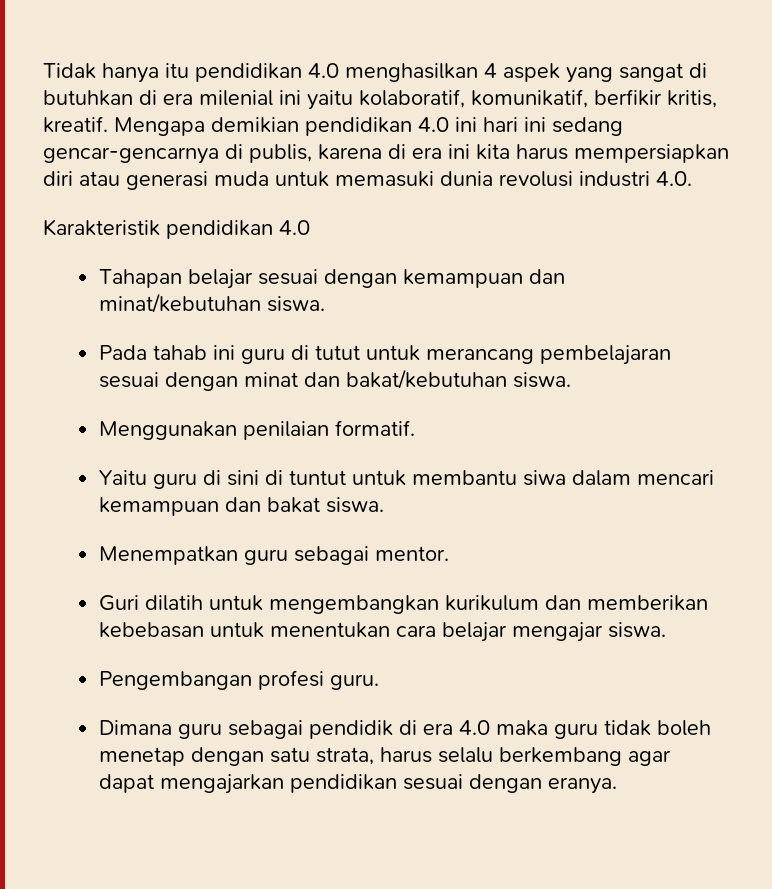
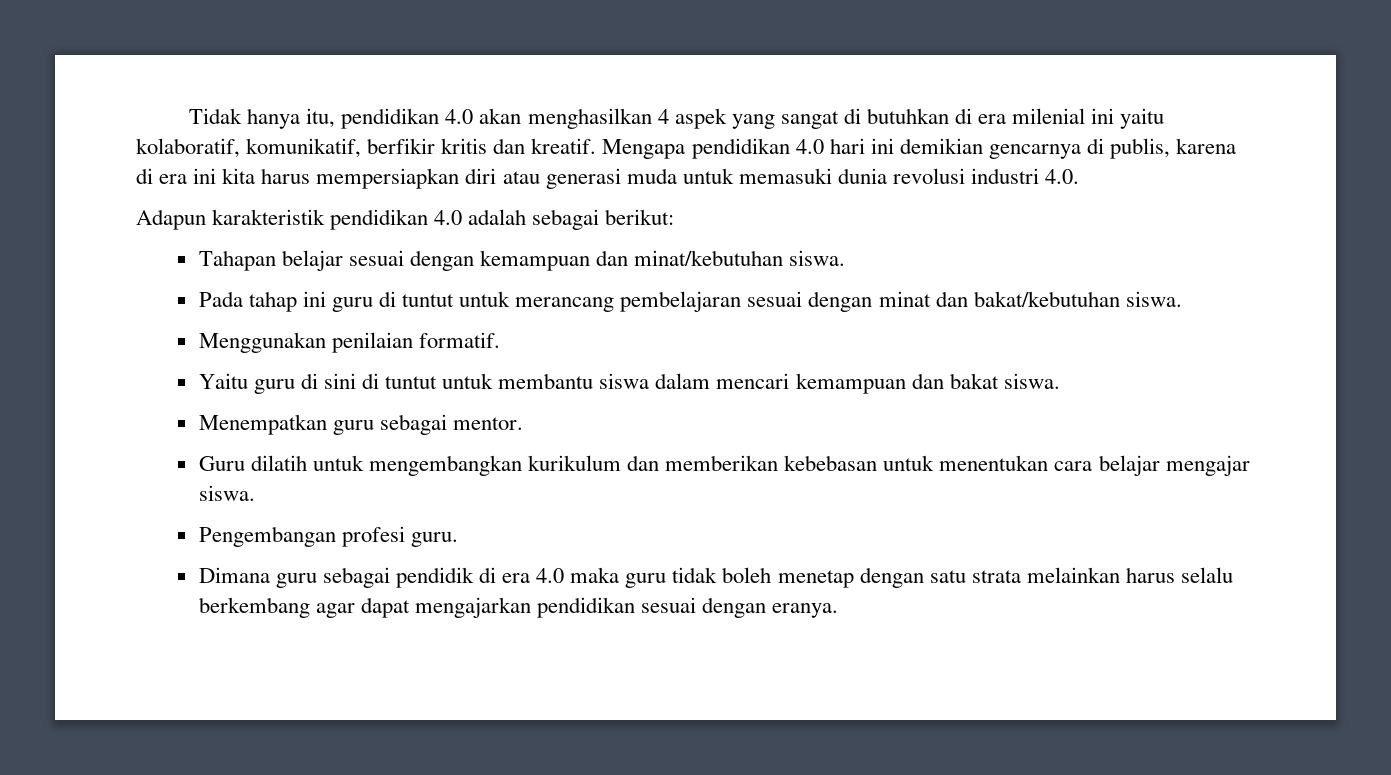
- Tidak hanya itu pendidikan 4.0 menghasilkan 4 aspek yang sangat di butuhkan di era milenial ini yaitu kolaboratif, komunikatif, berfikir kritis, kreatif.
+ Tidak hanya itu, pendidikan 4.0 akan menghasilkan 4 aspek yang sangat di butuhkan di era milenial ini yaitu kolaboratif, komunikatif, berfikir kritis dan kreatif.
- Mengapa demikian pendidikan 4.0 ini hari ini sedang gencar-gencarnya di publis, karena di era ini kita harus mempersiapkan diri atau generasi muda untuk memasuki dunia revolusi industri 4.0.
+ Mengapa pendidikan 4.0 hari ini demikian gencarnya di publis, karena di era ini kita harus mempersiapkan diri atau generasi muda untuk memasuki dunia revolusi industri 4.0.
- Karakteristik pendidikan 4.0
+ Adapun karakteristik pendidikan 4.0 adalah sebagai berikut:
- Pada tahab ini guru di tutut untuk merancang pembelajaran sesuai dengan minat dan bakat/kebutuhan siswa.
+ Pada tahap ini guru di tuntut untuk merancang pembelajaran sesuai dengan minat dan bakat/kebutuhan siswa.
- Yaitu guru di sini di tuntut untuk membantu siwa dalam mencari kemampuan dan bakat siswa.
+ Yaitu guru di sini di tuntut untuk membantu siswa dalam mencari kemampuan dan bakat siswa.
- Guri dilatih untuk mengembangkan kurikulum dan memberikan kebebasan untuk menentukan cara belajar mengajar siswa.
+ Guru dilatih untuk mengembangkan kurikulum dan memberikan kebebasan untuk menentukan cara belajar mengajar siswa.
- Dimana guru sebagai pendidik di era 4.0 maka guru tidak boleh menetap dengan satu strata, harus selalu berkembang agar dapat mengajarkan pendidikan sesuai dengan eranya.
+ Dimana guru sebagai pendidik di era 4.0 maka guru tidak boleh menetap dengan satu strata melainkan harus selalu berkembang agar dapat mengajarkan pendidikan sesuai dengan eranya.

